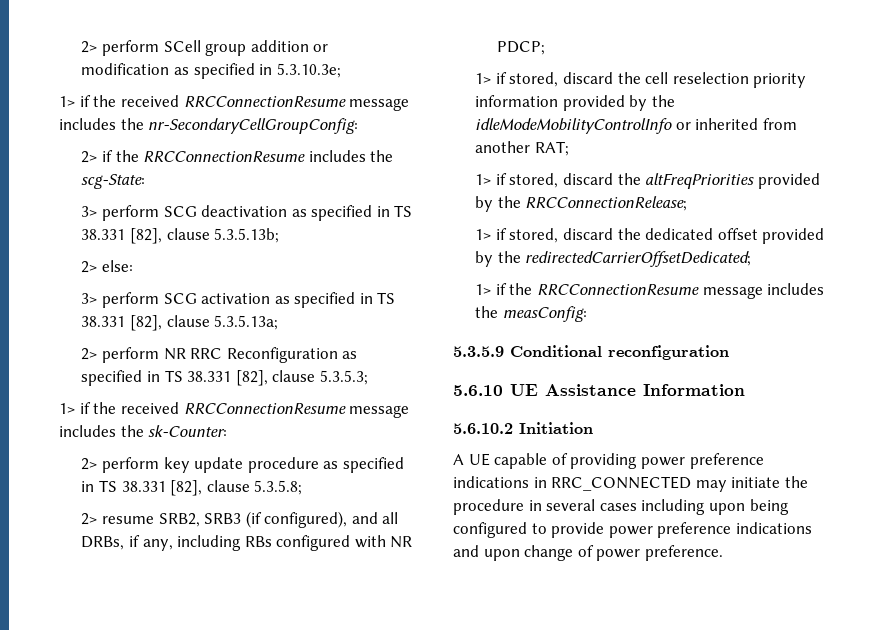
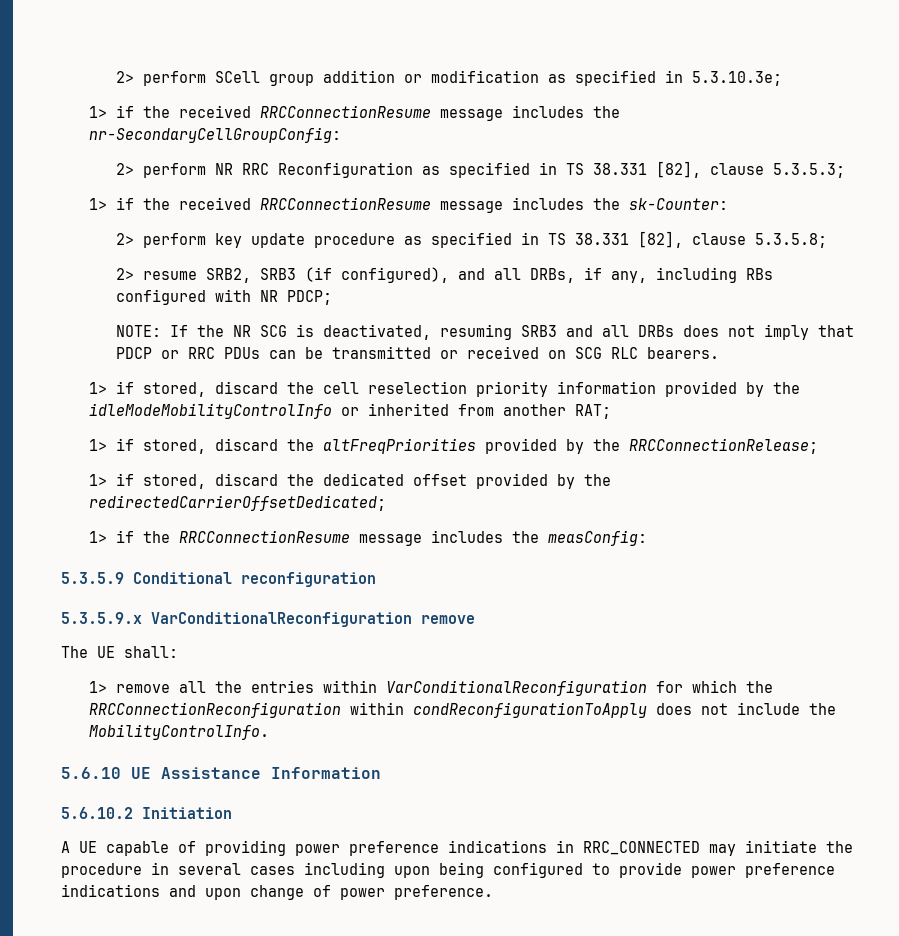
- 2> if the RRCConnectionResume includes the scg-State:
- 3> perform SCG deactivation as specified in TS 38.331 [82], clause 5.3.5.13b;
- 2> else:
- 3> perform SCG activation as specified in TS 38.331 [82], clause 5.3.5.13a;
+ NOTE: If the NR SCG is deactivated, resuming SRB3 and all DRBs does not imply that PDCP or RRC PDUs can be transmitted or received on SCG RLC bearers.
+ 5.3.5.9.x VarConditionalReconfiguration remove
+ The UE shall:
+ 1> remove all the entries within VarConditionalReconfiguration for which the RRCConnectionReconfiguration within condReconfigurationToApply does not include the MobilityControlInfo.

